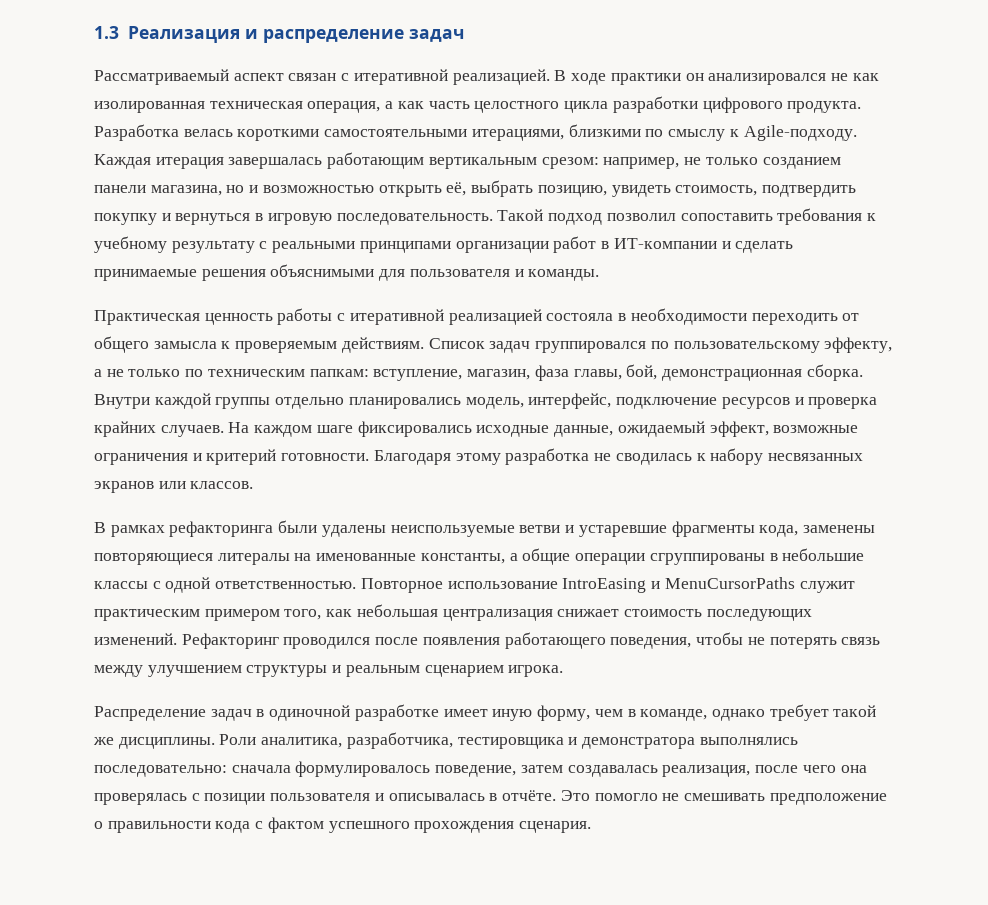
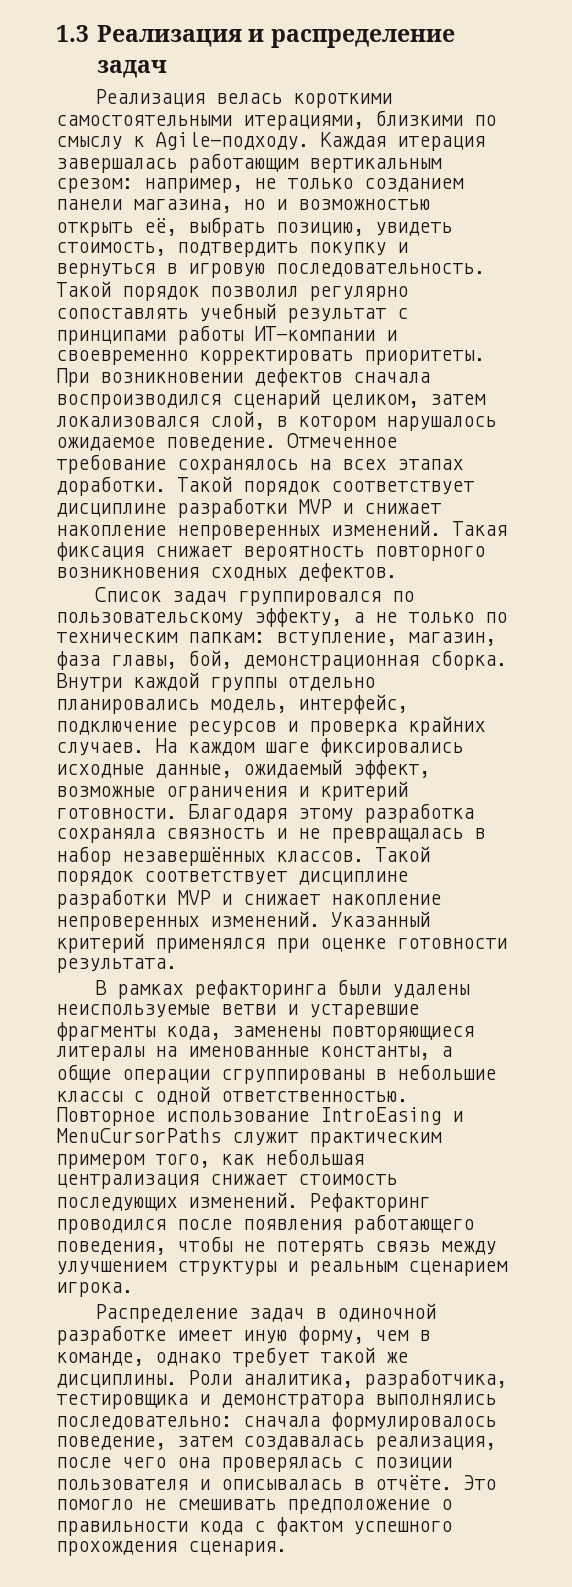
- Рассматриваемый аспект связан с итеративной реализацией. В ходе практики он анализировался не как изолированная техническая операция, а как часть целостного цикла разработки цифрового продукта. Разработка велась короткими самостоятельными итерациями, близкими по смыслу к Agile-подходу.
+ Реализация велась короткими самостоятельными итерациями, близкими по смыслу к Agile-подходу.
- Такой подход позволил сопоставить требования к учебному результату с реальными принципами организации работ в ИТ-компании и сделать принимаемые решения объяснимыми для пользователя и команды.
- Практическая ценность работы с итеративной реализацией состояла в необходимости переходить от общего замысла к проверяемым действиям. Список задач группировался по пользовательскому эффекту, а не только по техническим папкам: вступление, магазин, фаза главы, бой, демонстрационная сборка.
+ Такой порядок позволил регулярно сопоставлять учебный результат с принципами работы ИТ-компании и своевременно корректировать приоритеты. При возникновении дефектов сначала воспроизводился сценарий целиком, затем локализовался слой, в котором нарушалось ожидаемое поведение. Отмеченное требование сохранялось на всех этапах доработки. Такой порядок соответствует дисциплине разработки MVP и снижает накопление непроверенных изменений. Такая фиксация снижает вероятность повторного возникновения сходных дефектов.
+ Список задач группировался по пользовательскому эффекту, а не только по техническим папкам: вступление, магазин, фаза главы, бой, демонстрационная сборка.
- Благодаря этому разработка не сводилась к набору несвязанных экранов или классов.
+ Благодаря этому разработка сохраняла связность и не превращалась в набор незавершённых классов. Такой порядок соответствует дисциплине разработки MVP и снижает накопление непроверенных изменений. Указанный критерий применялся при оценке готовности результата.

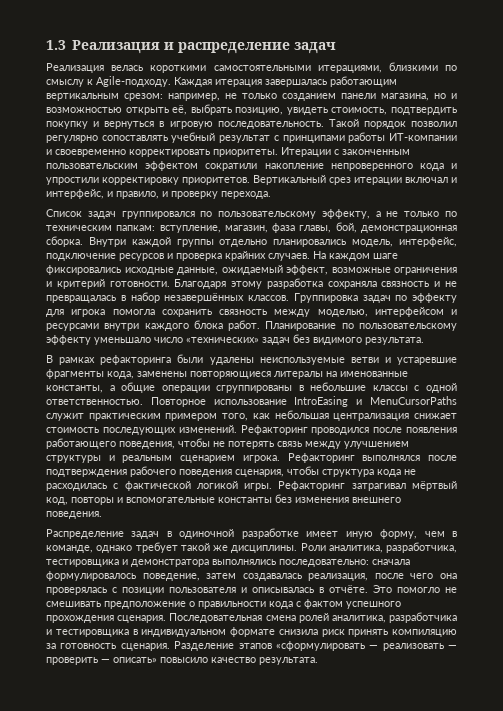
- При возникновении дефектов сначала воспроизводился сценарий целиком, затем локализовался слой, в котором нарушалось ожидаемое поведение. Отмеченное требование сохранялось на всех этапах доработки. Такой порядок соответствует дисциплине разработки MVP и снижает накопление непроверенных изменений. Такая фиксация снижает вероятность повторного возникновения сходных дефектов.
+ Итерации с законченным пользовательским эффектом сократили накопление непроверенного кода и упростили корректировку приоритетов. Вертикальный срез итерации включал и интерфейс, и правило, и проверку перехода.
- Такой порядок соответствует дисциплине разработки MVP и снижает накопление непроверенных изменений. Указанный критерий применялся при оценке готовности результата.
+ Группировка задач по эффекту для игрока помогла сохранить связность между моделью, интерфейсом и ресурсами внутри каждого блока работ. Планирование по пользовательскому эффекту уменьшало число «технических» задач без видимого результата.
+ Рефакторинг выполнялся после подтверждения рабочего поведения сценария, чтобы структура кода не расходилась с фактической логикой игры. Рефакторинг затрагивал мёртвый код, повторы и вспомогательные константы без изменения внешнего поведения.
+ Последовательная смена ролей аналитика, разработчика и тестировщика в индивидуальном формате снизила риск принять компиляцию за готовность сценария. Разделение этапов «сформулировать — реализовать — проверить — описать» повысило качество результата.

